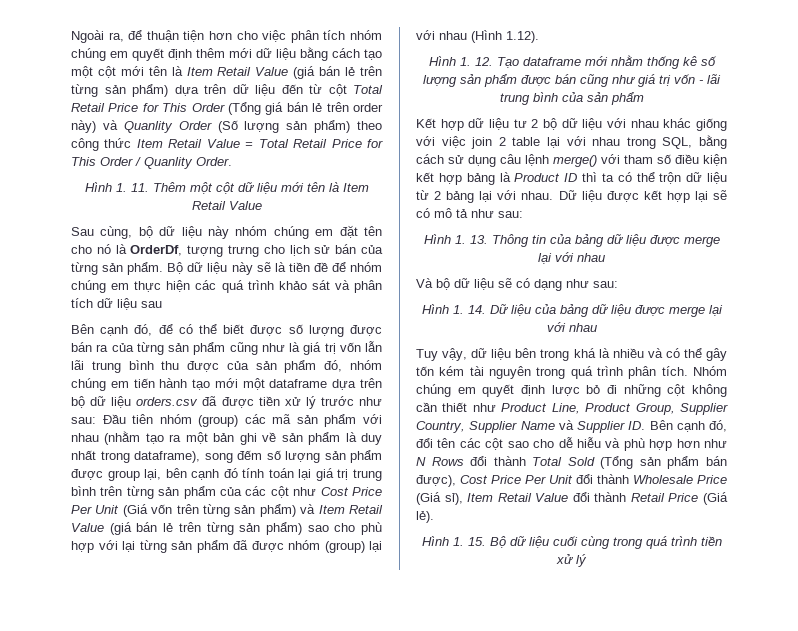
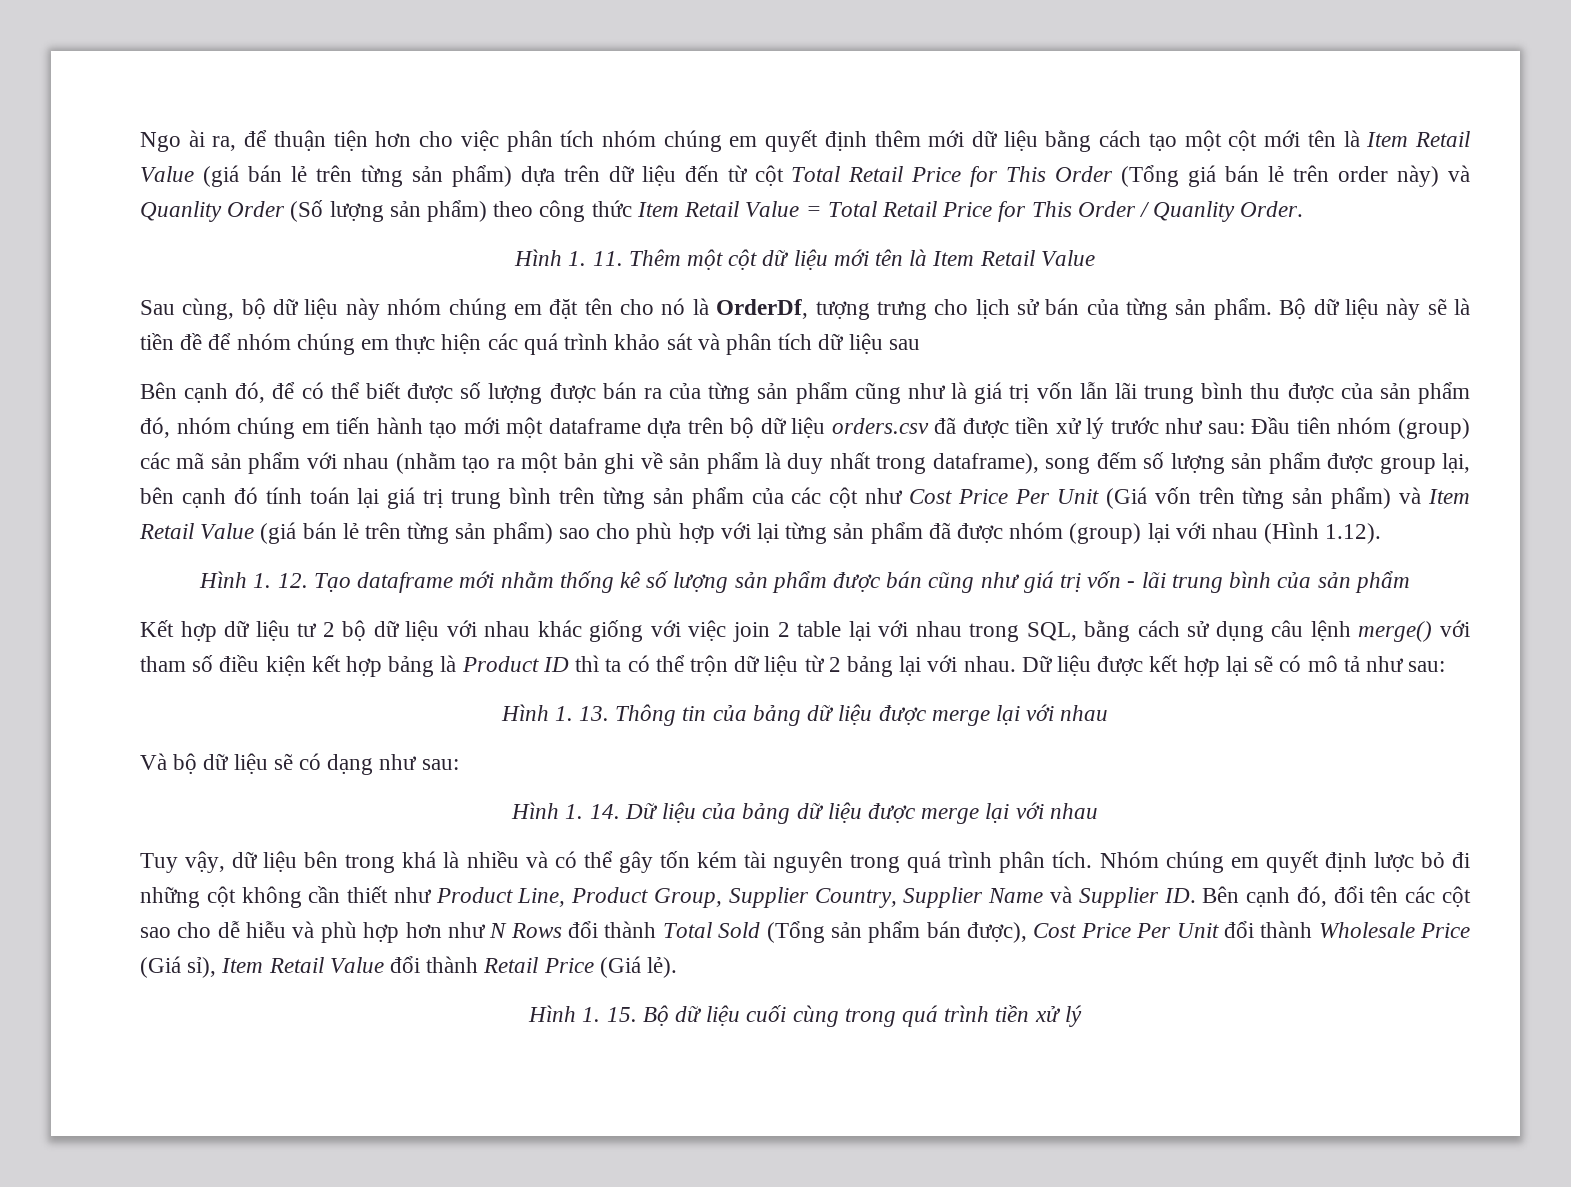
- Ngoài ra, để thuận tiện hơn cho việc phân tích nhóm chúng em quyết định thêm mới dữ liệu bằng cách tạo một cột mới tên là Item Retail Value (giá bán lẻ trên từng sản phẩm) dựa trên dữ liệu đến từ cột Total Retail Price for This Order (Tổng giá bán lẻ trên order này) và Quanlity Order (Số lượng sản phẩm) theo công thức Item Retail Value = Total Retail Price for This Order / Quanlity Order.
+ Ngo ài ra, để thuận tiện hơn cho việc phân tích nhóm chúng em quyết định thêm mới dữ liệu bằng cách tạo một cột mới tên là Item Retail Value (giá bán lẻ trên từng sản phẩm) dựa trên dữ liệu đến từ cột Total Retail Price for This Order (Tổng giá bán lẻ trên order này) và Quanlity Order (Số lượng sản phẩm) theo công thức Item Retail Value = Total Retail Price for This Order / Quanlity Order.

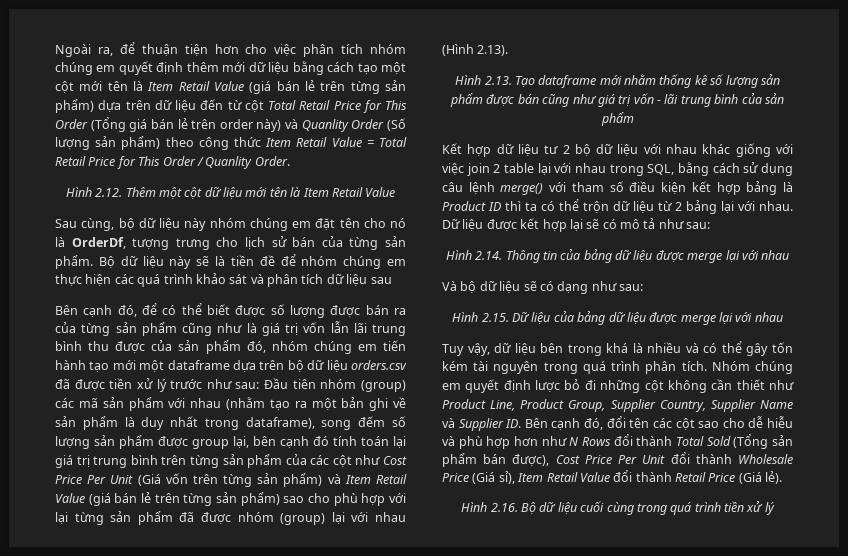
- Ngo ài ra, để thuận tiện hơn cho việc phân tích nhóm chúng em quyết định thêm mới dữ liệu bằng cách tạo một cột mới tên là Item Retail Value (giá bán lẻ trên từng sản phẩm) dựa trên dữ liệu đến từ cột Total Retail Price for This Order (Tổng giá bán lẻ trên order này) và Quanlity Order (Số lượng sản phẩm) theo công thức Item Retail Value = Total Retail Price for This Order / Quanlity Order.
+ Ngoài ra, để thuận tiện hơn cho việc phân tích nhóm chúng em quyết định thêm mới dữ liệu bằng cách tạo một cột mới tên là Item Retail Value (giá bán lẻ trên từng sản phẩm) dựa trên dữ liệu đến từ cột Total Retail Price for This Order (Tổng giá bán lẻ trên order này) và Quanlity Order (Số lượng sản phẩm) theo công thức Item Retail Value = Total Retail Price for This Order / Quanlity Order.
- Hình 1. 11. Thêm một cột dữ liệu mới tên là Item Retail Value
+ Hình 2.12. Thêm một cột dữ liệu mới tên là Item Retail Value
- Đầu tiên nhóm (group) các mã sản phẩm với nhau (nhằm tạo ra một bản ghi về sản phẩm là duy nhất trong dataframe), song đếm số lượng sản phẩm được group lại, bên cạnh đó tính toán lại giá trị trung bình trên từng sản phẩm của các cột như Cost Price Per Unit (Giá vốn trên từng sản phẩm) và Item Retail Value (giá bán lẻ trên từng sản phẩm) sao cho phù hợp với lại từng sản phẩm đã được nhóm (group) lại với nhau (Hình 1.12).
- Hình 1. 12. Tạo dataframe mới nhằm thống kê số lượng sản phẩm được bán cũng như giá trị vốn - lãi trung bình của sản phẩm
+ Đầu tiên nhóm (group) các mã sản phẩm với nhau (nhằm tạo ra một bản ghi về sản phẩm là duy nhất trong dataframe), song đếm số lượng sản phẩm được group lại, bên cạnh đó tính toán lại giá trị trung bình trên từng sản phẩm của các cột như Cost Price Per Unit (Giá vốn trên từng sản phẩm) và Item Retail Value (giá bán lẻ trên từng sản phẩm) sao cho phù hợp với lại từng sản phẩm đã được nhóm (group) lại với nhau (Hình 2.13).
+ Hình 2.13. Tạo dataframe mới nhằm thống kê số lượng sản phẩm được bán cũng như giá trị vốn - lãi trung bình của sản phẩm
- Hình 1. 13. Thông tin của bảng dữ liệu được merge lại với nhau
+ Hình 2.14. Thông tin của bảng dữ liệu được merge lại với nhau
- Hình 1. 14. Dữ liệu của bảng dữ liệu được merge lại với nhau
+ Hình 2.15. Dữ liệu của bảng dữ liệu được merge lại với nhau
- Hình 1. 15. Bộ dữ liệu cuối cùng trong quá trình tiền xử lý
+ Hình 2.16. Bộ dữ liệu cuối cùng trong quá trình tiền xử lý

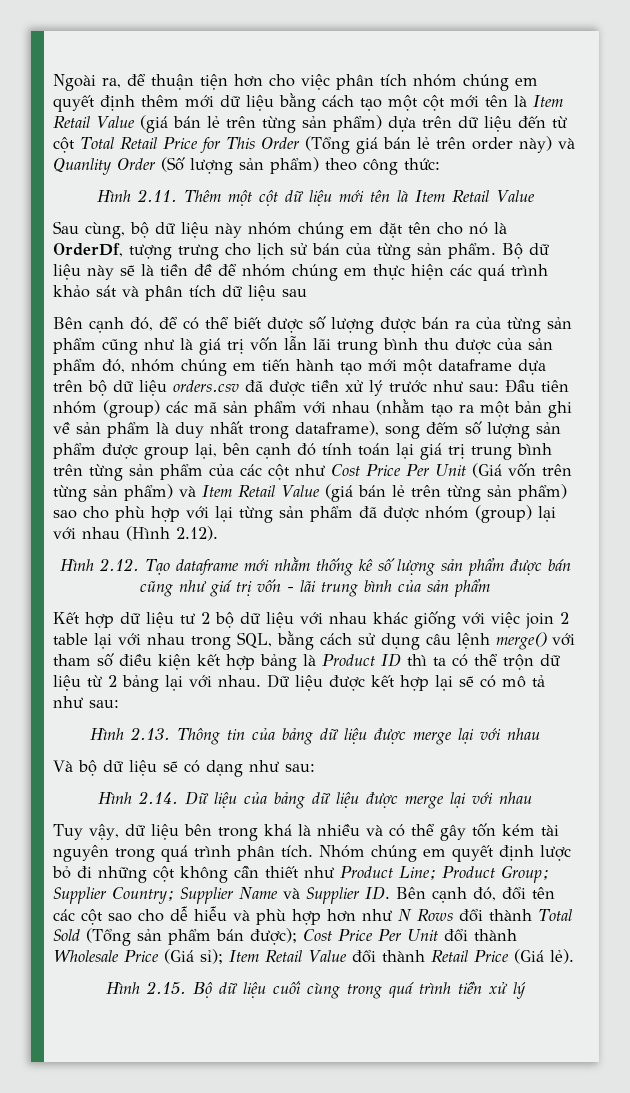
- Ngoài ra, để thuận tiện hơn cho việc phân tích nhóm chúng em quyết định thêm mới dữ liệu bằng cách tạo một cột mới tên là Item Retail Value (giá bán lẻ trên từng sản phẩm) dựa trên dữ liệu đến từ cột Total Retail Price for This Order (Tổng giá bán lẻ trên order này) và Quanlity Order (Số lượng sản phẩm) theo công thức Item Retail Value = Total Retail Price for This Order / Quanlity Order.
- Hình 2.12. Thêm một cột dữ liệu mới tên là Item Retail Value
+ Ngoài ra, để thuận tiện hơn cho việc phân tích nhóm chúng em quyết định thêm mới dữ liệu bằng cách tạo một cột mới tên là Item Retail Value (giá bán lẻ trên từng sản phẩm) dựa trên dữ liệu đến từ cột Total Retail Price for This Order (Tổng giá bán lẻ trên order này) và Quanlity Order (Số lượng sản phẩm) theo công thức:
+ Hình 2.11. Thêm một cột dữ liệu mới tên là Item Retail Value
- Đầu tiên nhóm (group) các mã sản phẩm với nhau (nhằm tạo ra một bản ghi về sản phẩm là duy nhất trong dataframe), song đếm số lượng sản phẩm được group lại, bên cạnh đó tính toán lại giá trị trung bình trên từng sản phẩm của các cột như Cost Price Per Unit (Giá vốn trên từng sản phẩm) và Item Retail Value (giá bán lẻ trên từng sản phẩm) sao cho phù hợp với lại từng sản phẩm đã được nhóm (group) lại với nhau (Hình 2.13).
- Hình 2.13. Tạo dataframe mới nhằm thống kê số lượng sản phẩm được bán cũng như giá trị vốn - lãi trung bình của sản phẩm
+ Đầu tiên nhóm (group) các mã sản phẩm với nhau (nhằm tạo ra một bản ghi về sản phẩm là duy nhất trong dataframe), song đếm số lượng sản phẩm được group lại, bên cạnh đó tính toán lại giá trị trung bình trên từng sản phẩm của các cột như Cost Price Per Unit (Giá vốn trên từng sản phẩm) và Item Retail Value (giá bán lẻ trên từng sản phẩm) sao cho phù hợp với lại từng sản phẩm đã được nhóm (group) lại với nhau (Hình 2.12).
+ Hình 2.12. Tạo dataframe mới nhằm thống kê số lượng sản phẩm được bán cũng như giá trị vốn - lãi trung bình của sản phẩm
- Hình 2.14. Thông tin của bảng dữ liệu được merge lại với nhau
+ Hình 2.13. Thông tin của bảng dữ liệu được merge lại với nhau
- Hình 2.15. Dữ liệu của bảng dữ liệu được merge lại với nhau
+ Hình 2.14. Dữ liệu của bảng dữ liệu được merge lại với nhau
- Nhóm chúng em quyết định lược bỏ đi những cột không cần thiết như Product Line, Product Group, Supplier Country, Supplier Name và Supplier ID. Bên cạnh đó, đổi tên các cột sao cho dễ hiễu và phù hợp hơn như N Rows đổi thành Total Sold (Tổng sản phẩm bán được), Cost Price Per Unit đổi thành Wholesale Price (Giá sỉ), Item Retail Value đổi thành Retail Price (Giá lẻ).
+ Nhóm chúng em quyết định lược bỏ đi những cột không cần thiết như Product Line; Product Group; Supplier Country; Supplier Name và Supplier ID. Bên cạnh đó, đổi tên các cột sao cho dễ hiễu và phù hợp hơn như N Rows đổi thành Total Sold (Tổng sản phẩm bán được); Cost Price Per Unit đổi thành Wholesale Price (Giá sỉ); Item Retail Value đổi thành Retail Price (Giá lẻ).
- Hình 2.16. Bộ dữ liệu cuối cùng trong quá trình tiền xử lý
+ Hình 2.15. Bộ dữ liệu cuối cùng trong quá trình tiền xử lý

